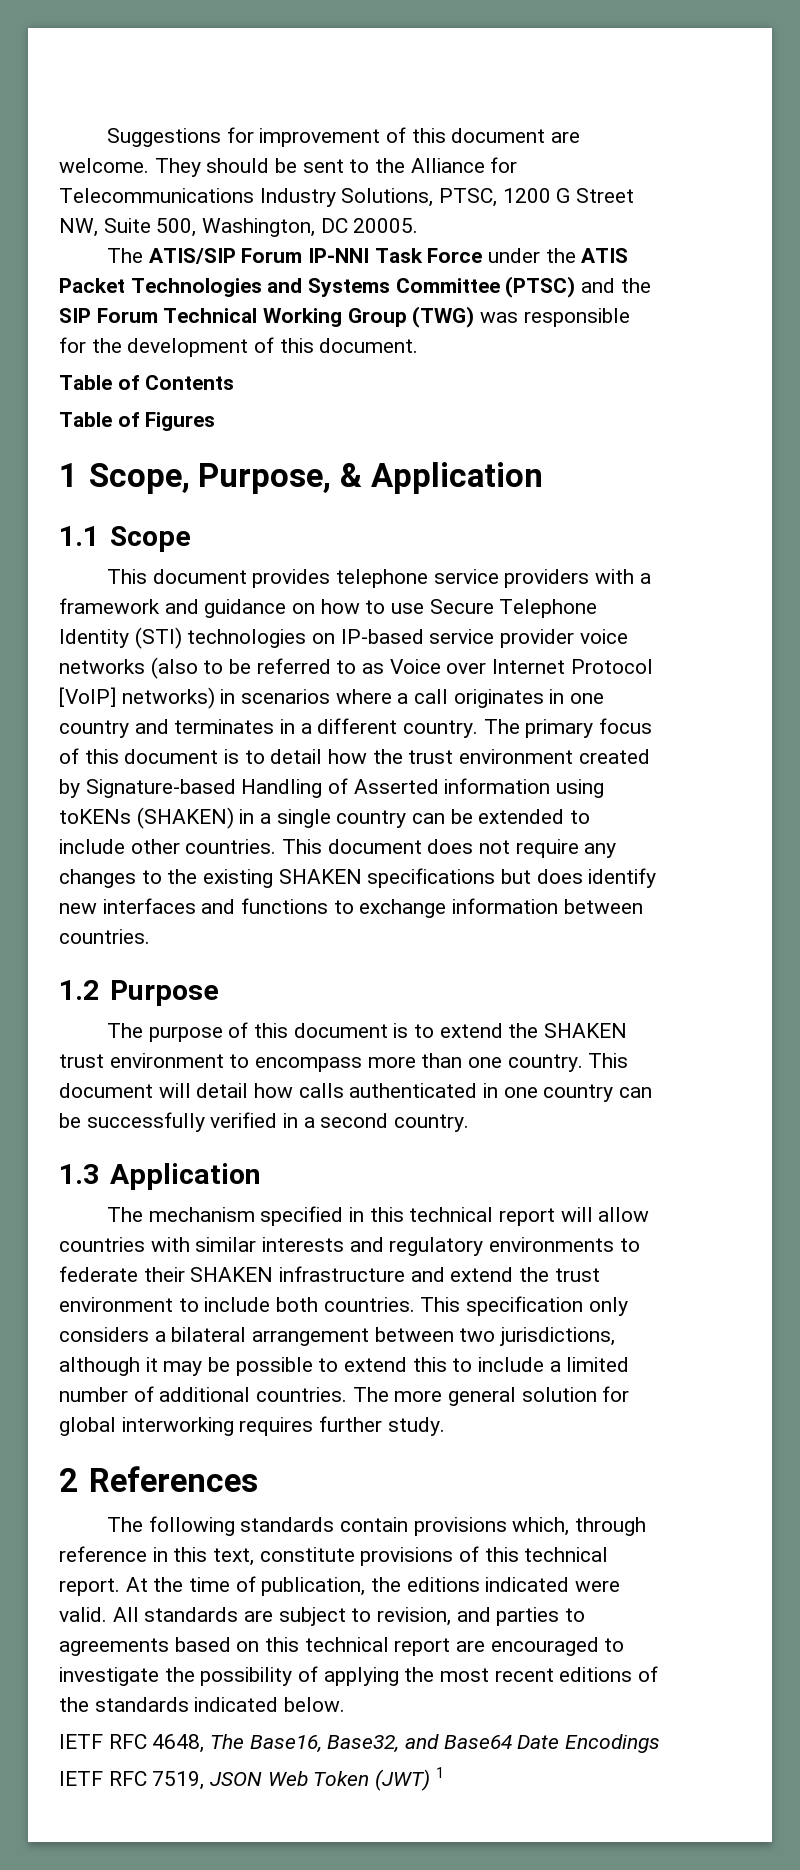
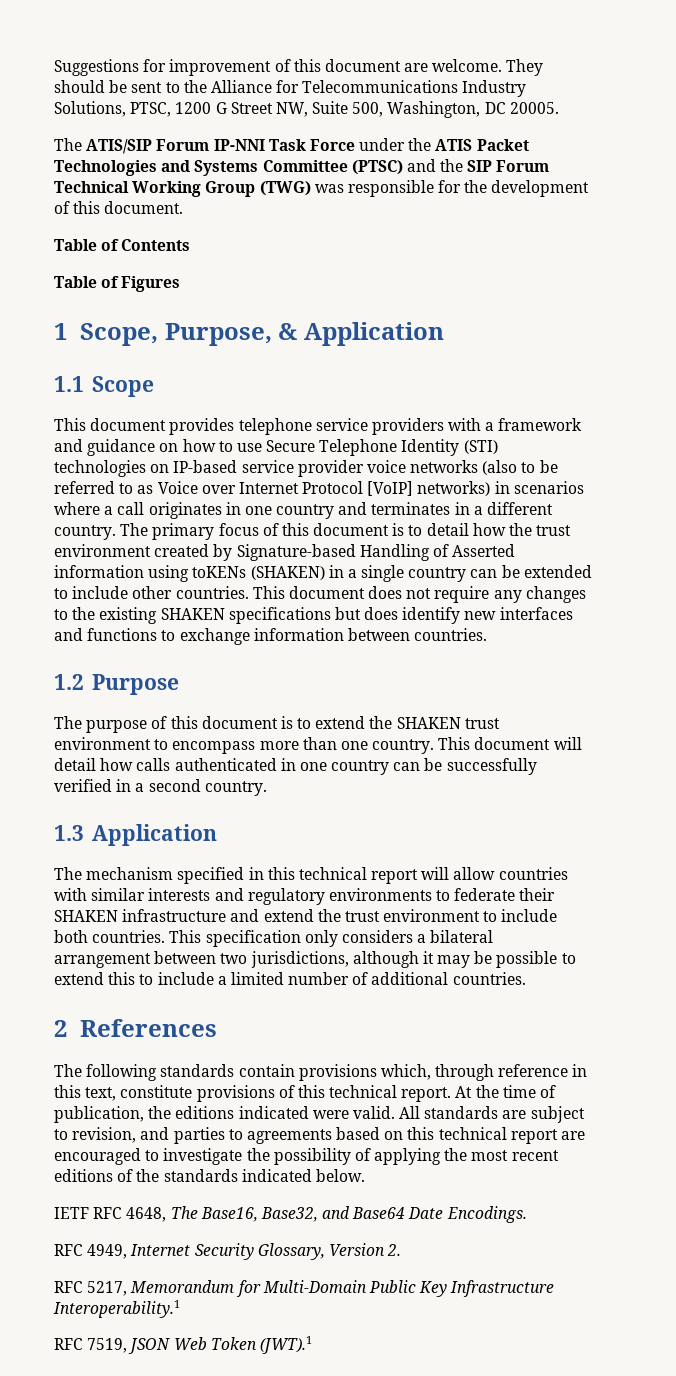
- The more general solution for global interworking requires further study.
- IETF RFC 4648, The Base16, Base32, and Base64 Date Encodings
- IETF RFC 7519, JSON Web Token (JWT) 1
+ IETF RFC 4648, The Base16, Base32, and Base64 Date Encodings.
+ RFC 4949, Internet Security Glossary, Version 2.
+ RFC 5217, Memorandum for Multi-Domain Public Key Infrastructure Interoperability.1
+ RFC 7519, JSON Web Token (JWT).1

